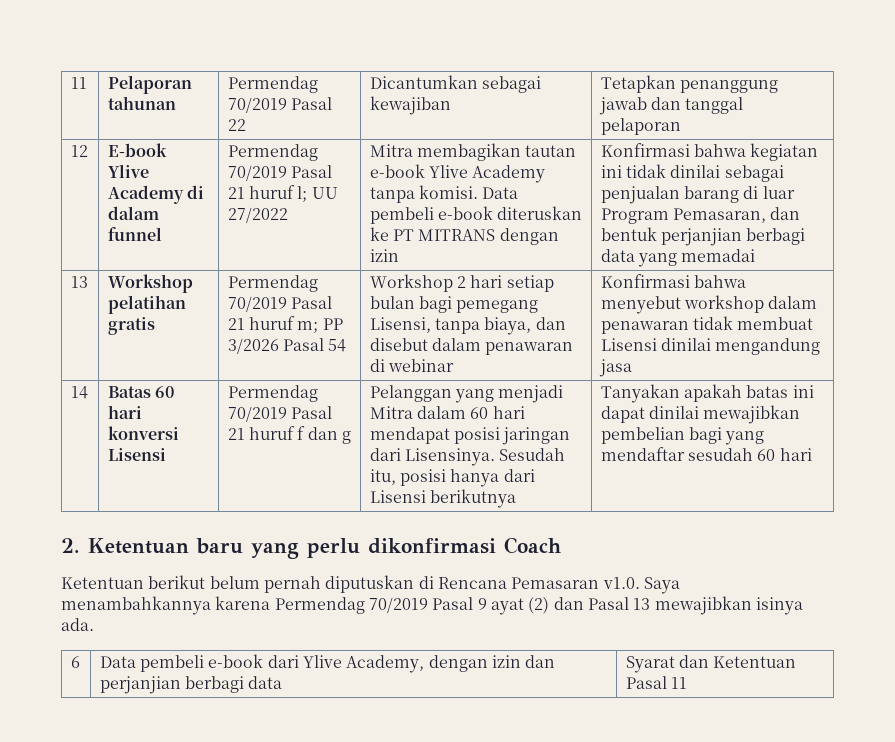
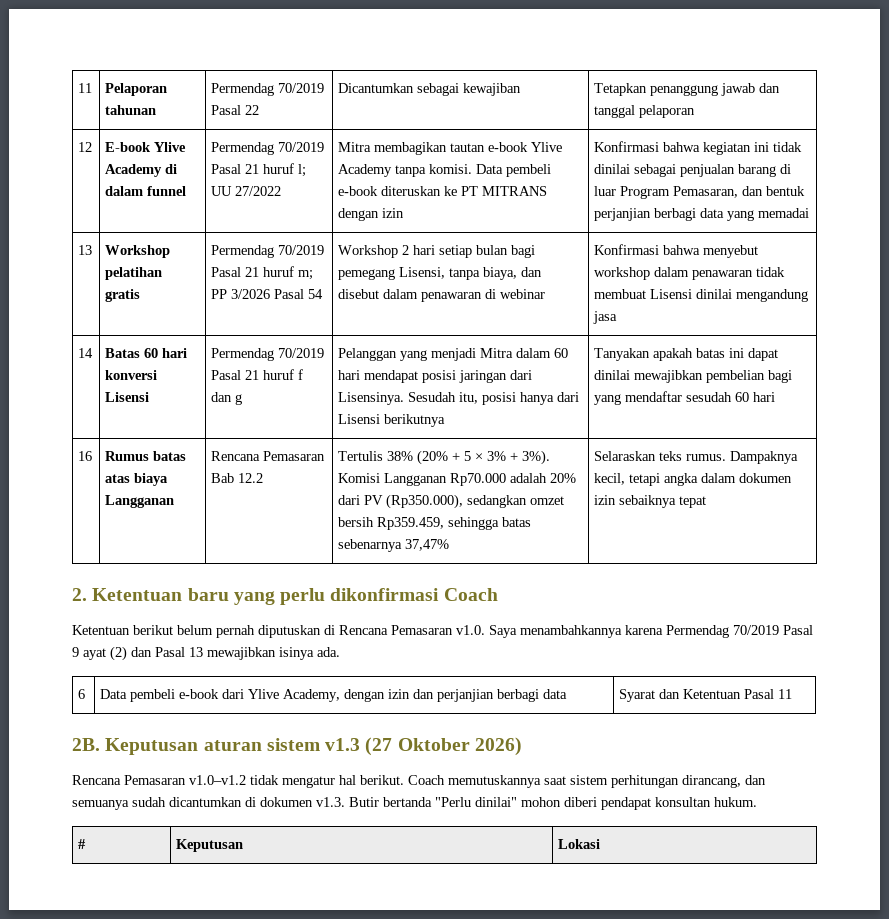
+ 16 | Rumus batas atas biaya Langganan | Rencana Pemasaran Bab 12.2 | Tertulis 38% (20% + 5 × 3% + 3%). Komisi Langganan Rp70.000 adalah 20% dari PV (Rp350.000), sedangkan omzet bersih Rp359.459, sehingga batas sebenarnya 37,47% | Selaraskan teks rumus. Dampaknya kecil, tetapi angka dalam dokumen izin sebaiknya tepat
+ 2B. Keputusan aturan sistem v1.3 (27 Oktober 2026)
+ Rencana Pemasaran v1.0–v1.2 tidak mengatur hal berikut. Coach memutuskannya saat sistem perhitungan dirancang, dan semuanya sudah dicantumkan di dokumen v1.3. Butir bertanda "Perlu dinilai" mohon diberi pendapat konsultan hukum.
+ # | Keputusan | Lokasi

